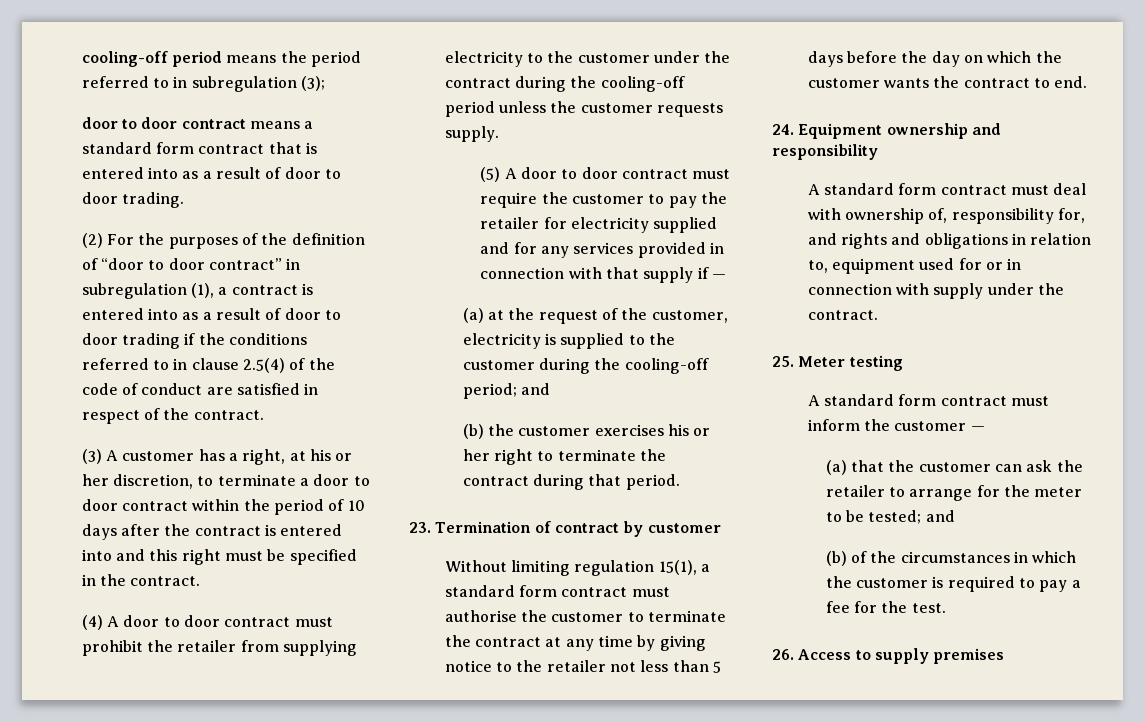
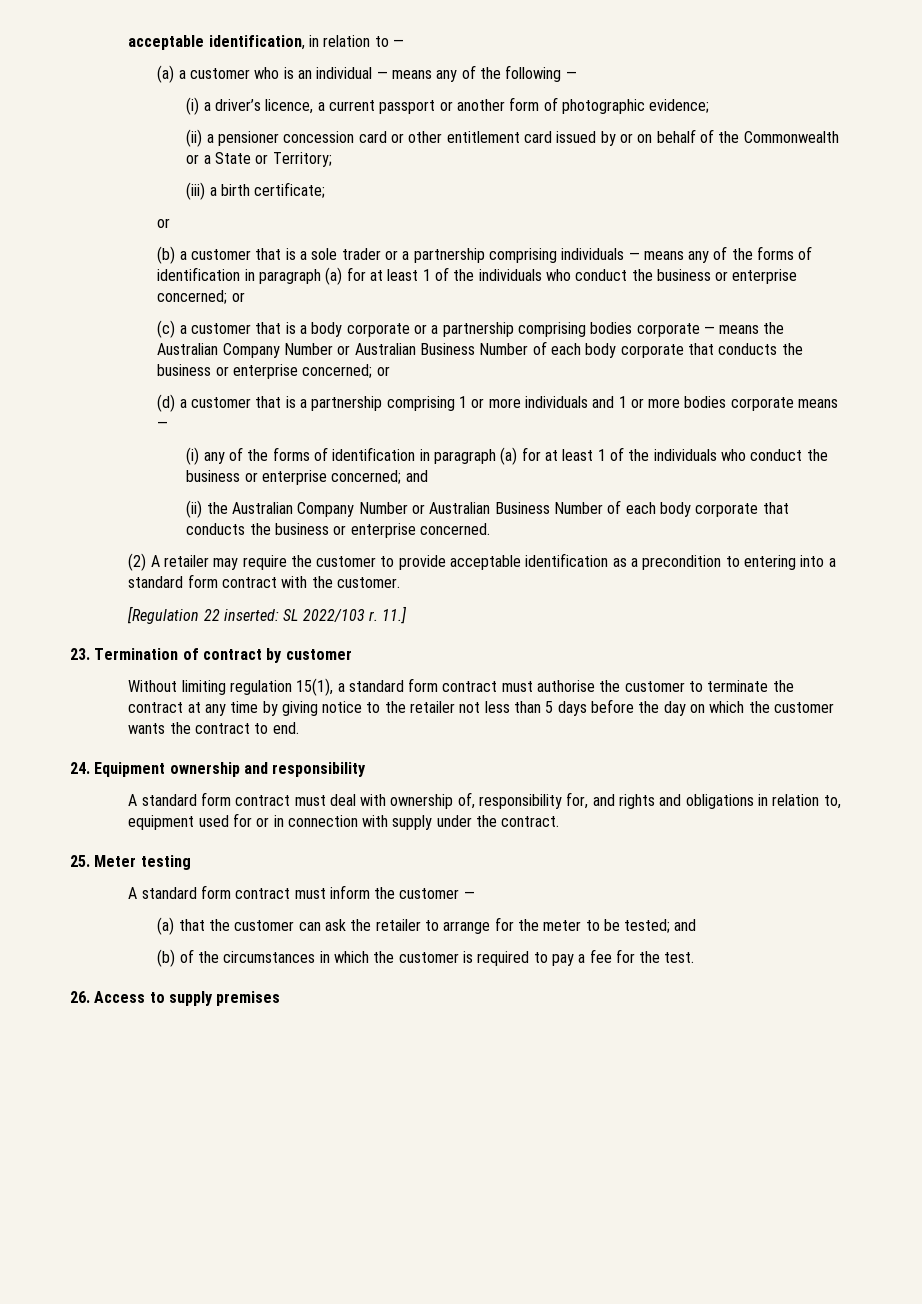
- cooling-off period means the period referred to in subregulation (3);
- door to door contract means a standard form contract that is entered into as a result of door to door trading.
- (2) For the purposes of the definition of “door to door contract” in subregulation (1), a contract is entered into as a result of door to door trading if the conditions referred to in clause 2.5(4) of the code of conduct are satisfied in respect of the contract.
- (3) A customer has a right, at his or her discretion, to terminate a door to door contract within the period of 10 days after the contract is entered into and this right must be specified in the contract.
- (4) A door to door contract must prohibit the retailer from supplying electricity to the customer under the contract during the cooling-off period unless the customer requests supply.
- (5) A door to door contract must require the customer to pay the retailer for electricity supplied and for any services provided in connection with that supply if —
- (a) at the request of the customer, electricity is supplied to the customer during the cooling-off period; and
- (b) the customer exercises his or her right to terminate the contract during that period.
+ acceptable identification, in relation to —
+ (a) a customer who is an individual — means any of the following —
+ (i) a driver’s licence, a current passport or another form of photographic evidence;
+ (ii) a pensioner concession card or other entitlement card issued by or on behalf of the Commonwealth or a State or Territory;
+ (iii) a birth certificate;
+ or
+ (b) a customer that is a sole trader or a partnership comprising individuals — means any of the forms of identification in paragraph (a) for at least 1 of the individuals who conduct the business or enterprise concerned; or
+ (c) a customer that is a body corporate or a partnership comprising bodies corporate — means the Australian Company Number or Australian Business Number of each body corporate that conducts the business or enterprise concerned; or
+ (d) a customer that is a partnership comprising 1 or more individuals and 1 or more bodies corporate means —
+ (i) any of the forms of identification in paragraph (a) for at least 1 of the individuals who conduct the business or enterprise concerned; and
+ (ii) the Australian Company Number or Australian Business Number of each body corporate that conducts the business or enterprise concerned.
+ (2) A retailer may require the customer to provide acceptable identification as a precondition to entering into a standard form contract with the customer.
+ [Regulation 22 inserted: SL 2022/103 r. 11.]

